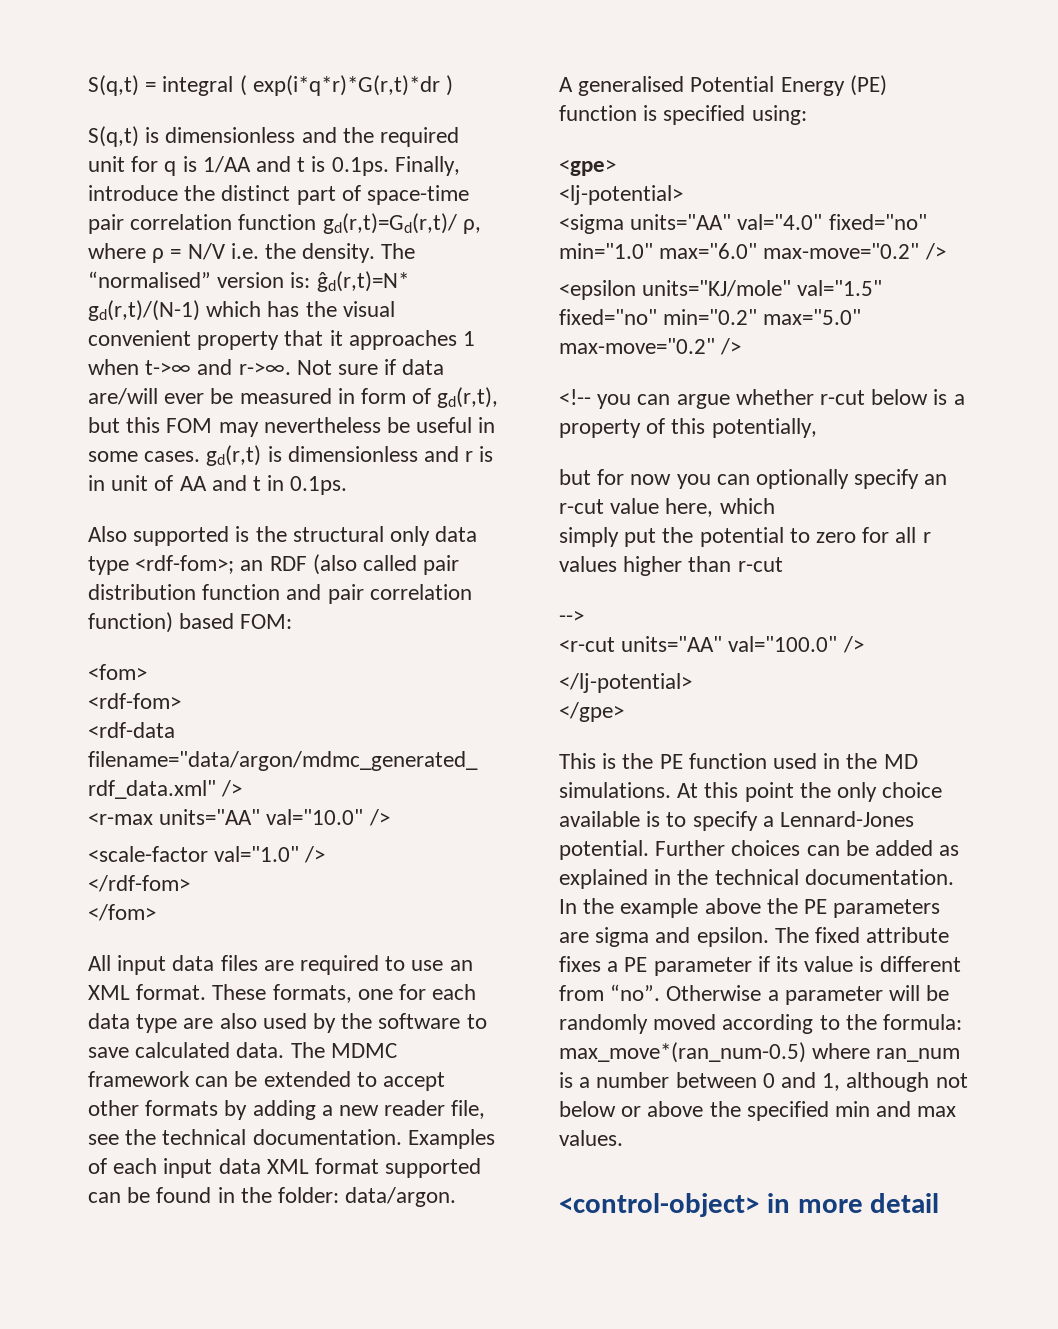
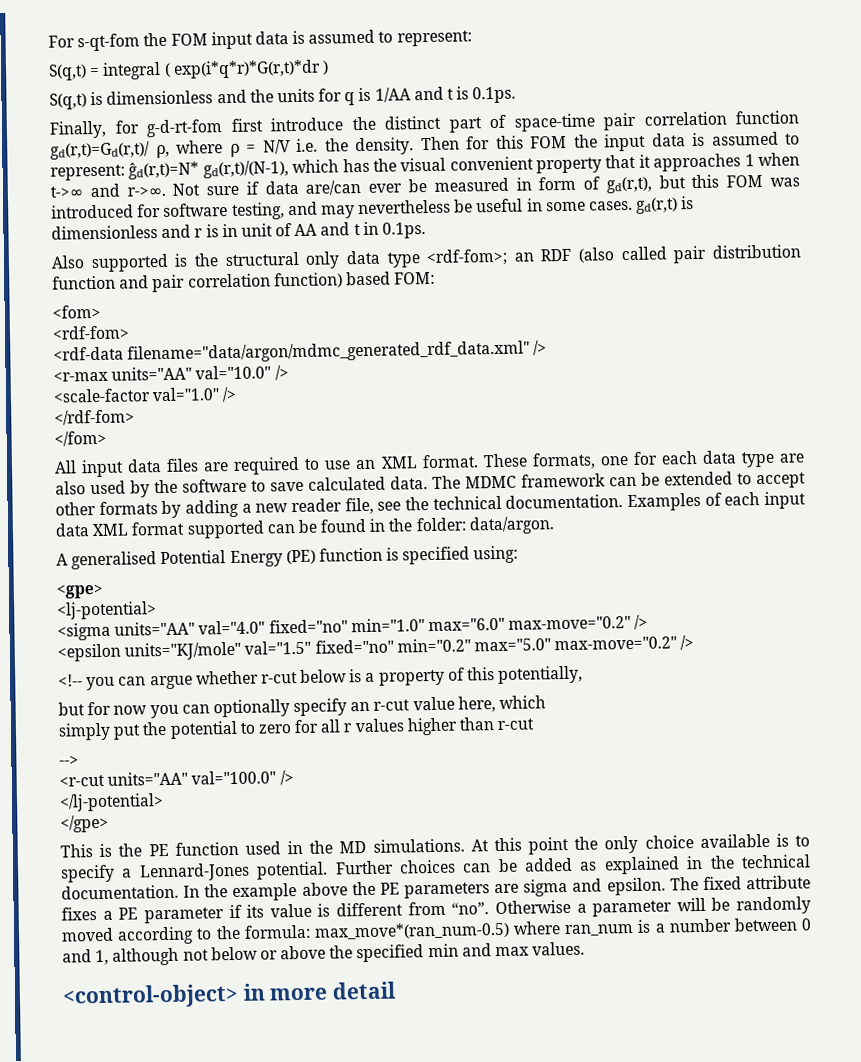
+ For s-qt-fom the FOM input data is assumed to represent:
- S(q,t) is dimensionless and the required unit for q is 1/AA and t is 0.1ps. Finally, introduce the distinct part of space-time pair correlation function gd(r,t)=Gd(r,t)/ ρ, where ρ = N/V i.e. the density.
+ S(q,t) is dimensionless and the units for q is 1/AA and t is 0.1ps.
+ Finally, for g-d-rt-fom first introduce the distinct part of space-time pair correlation function gd(r,t)=Gd(r,t)/ ρ, where ρ = N/V i.e. the density.
- The “normalised” version is: ĝd(r,t)=N* gd(r,t)/(N-1) which has the visual convenient property that it approaches 1 when t->∞ and r->∞.
+ Then for this FOM the input data is assumed to represent: ĝd(r,t)=N* gd(r,t)/(N-1), which has the visual convenient property that it approaches 1 when t->∞ and r->∞.
- Not sure if data are/will ever be measured in form of gd(r,t), but this FOM may nevertheless be useful in some cases. gd(r,t) is dimensionless and r is in unit of AA and t in 0.1ps.
+ Not sure if data are/can ever be measured in form of gd(r,t), but this FOM was introduced for software testing, and may nevertheless be useful in some cases. gd(r,t) is dimensionless and r is in unit of AA and t in 0.1ps.

